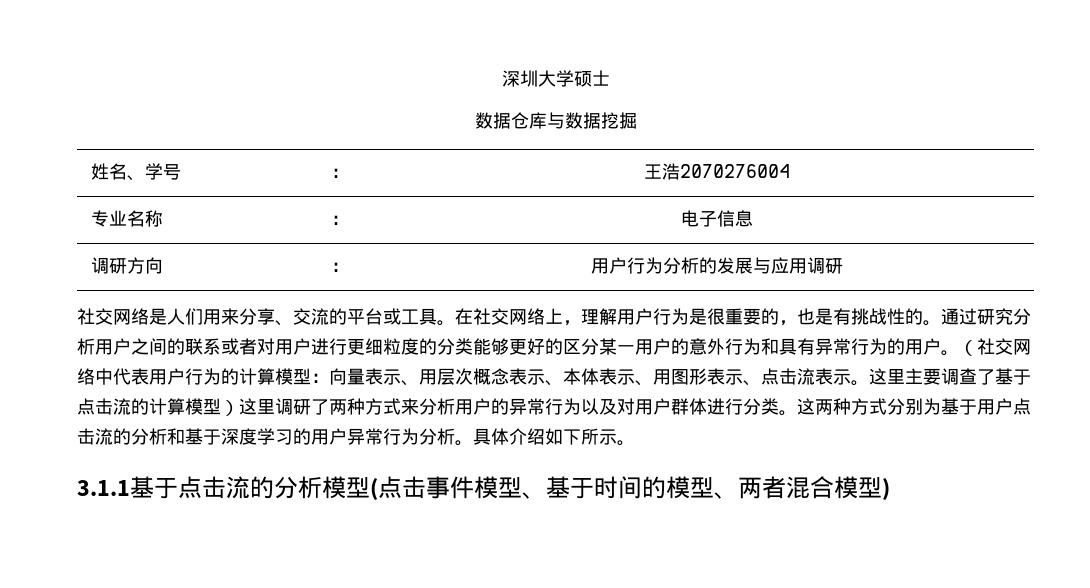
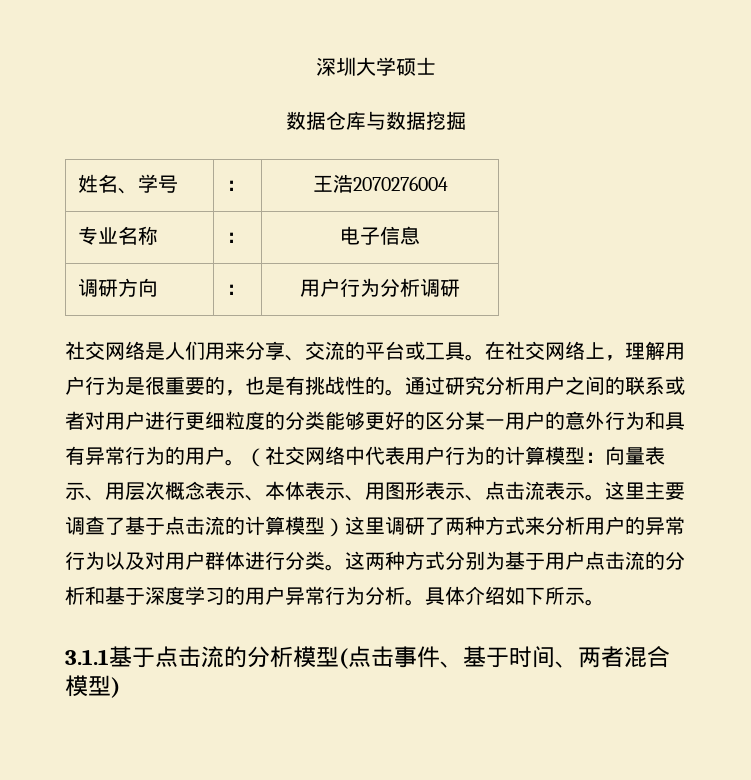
- 调研方向 | ： | 用户行为分析的发展与应用调研
+ 调研方向 | ： | 用户行为分析调研
- 3.1.1基于点击流的分析模型(点击事件模型、基于时间的模型、两者混合模型)
+ 3.1.1基于点击流的分析模型(点击事件、基于时间、两者混合模型)

